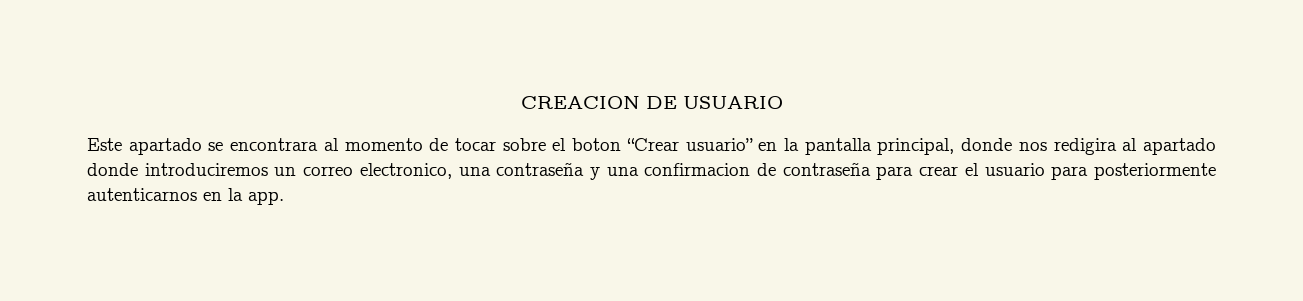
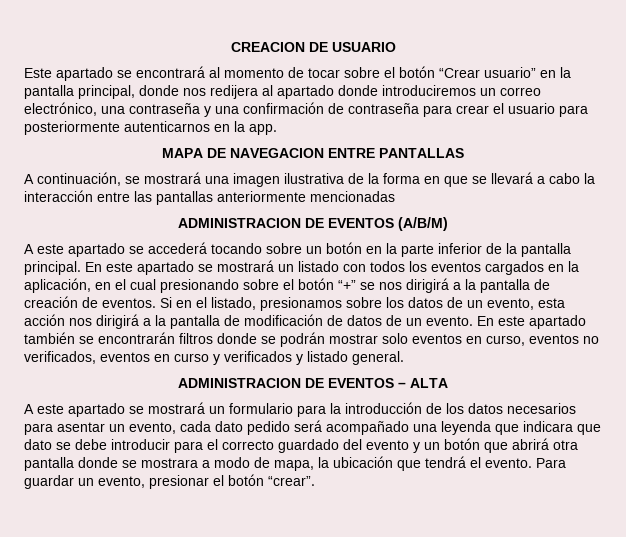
- Este apartado se encontrara al momento de tocar sobre el boton “Crear usuario” en la pantalla principal, donde nos redigira al apartado donde introduciremos un correo electronico, una contraseña y una confirmacion de contraseña para crear el usuario para posteriormente autenticarnos en la app.
+ Este apartado se encontrará al momento de tocar sobre el botón “Crear usuario” en la pantalla principal, donde nos redijera al apartado donde introduciremos un correo electrónico, una contraseña y una confirmación de contraseña para crear el usuario para posteriormente autenticarnos en la app.
+ MAPA DE NAVEGACION ENTRE PANTALLAS
+ A continuación, se mostrará una imagen ilustrativa de la forma en que se llevará a cabo la interacción entre las pantallas anteriormente mencionadas
+ ADMINISTRACION DE EVENTOS (A/B/M)
+ A este apartado se accederá tocando sobre un botón en la parte inferior de la pantalla principal. En este apartado se mostrará un listado con todos los eventos cargados en la aplicación, en el cual presionando sobre el botón “+” se nos dirigirá a la pantalla de creación de eventos. Si en el listado, presionamos sobre los datos de un evento, esta acción nos dirigirá a la pantalla de modificación de datos de un evento. En este apartado también se encontrarán filtros donde se podrán mostrar solo eventos en curso, eventos no verificados, eventos en curso y verificados y listado general.
+ ADMINISTRACION DE EVENTOS – ALTA
+ A este apartado se mostrará un formulario para la introducción de los datos necesarios para asentar un evento, cada dato pedido será acompañado una leyenda que indicara que dato se debe introducir para el correcto guardado del evento y un botón que abrirá otra pantalla donde se mostrara a modo de mapa, la ubicación que tendrá el evento. Para guardar un evento, presionar el botón “crear”.

